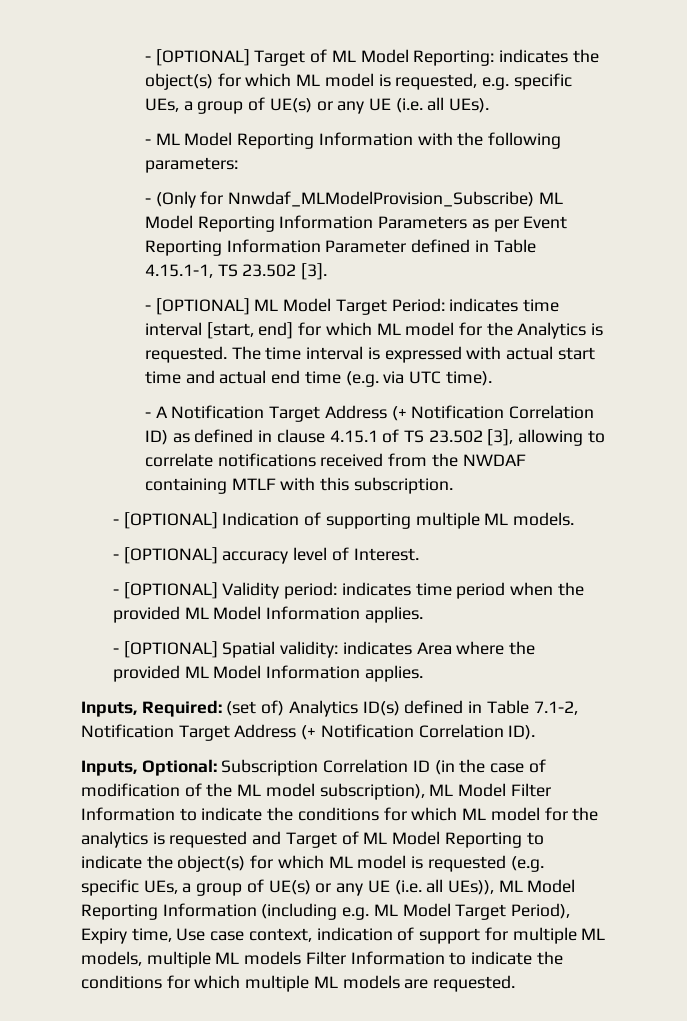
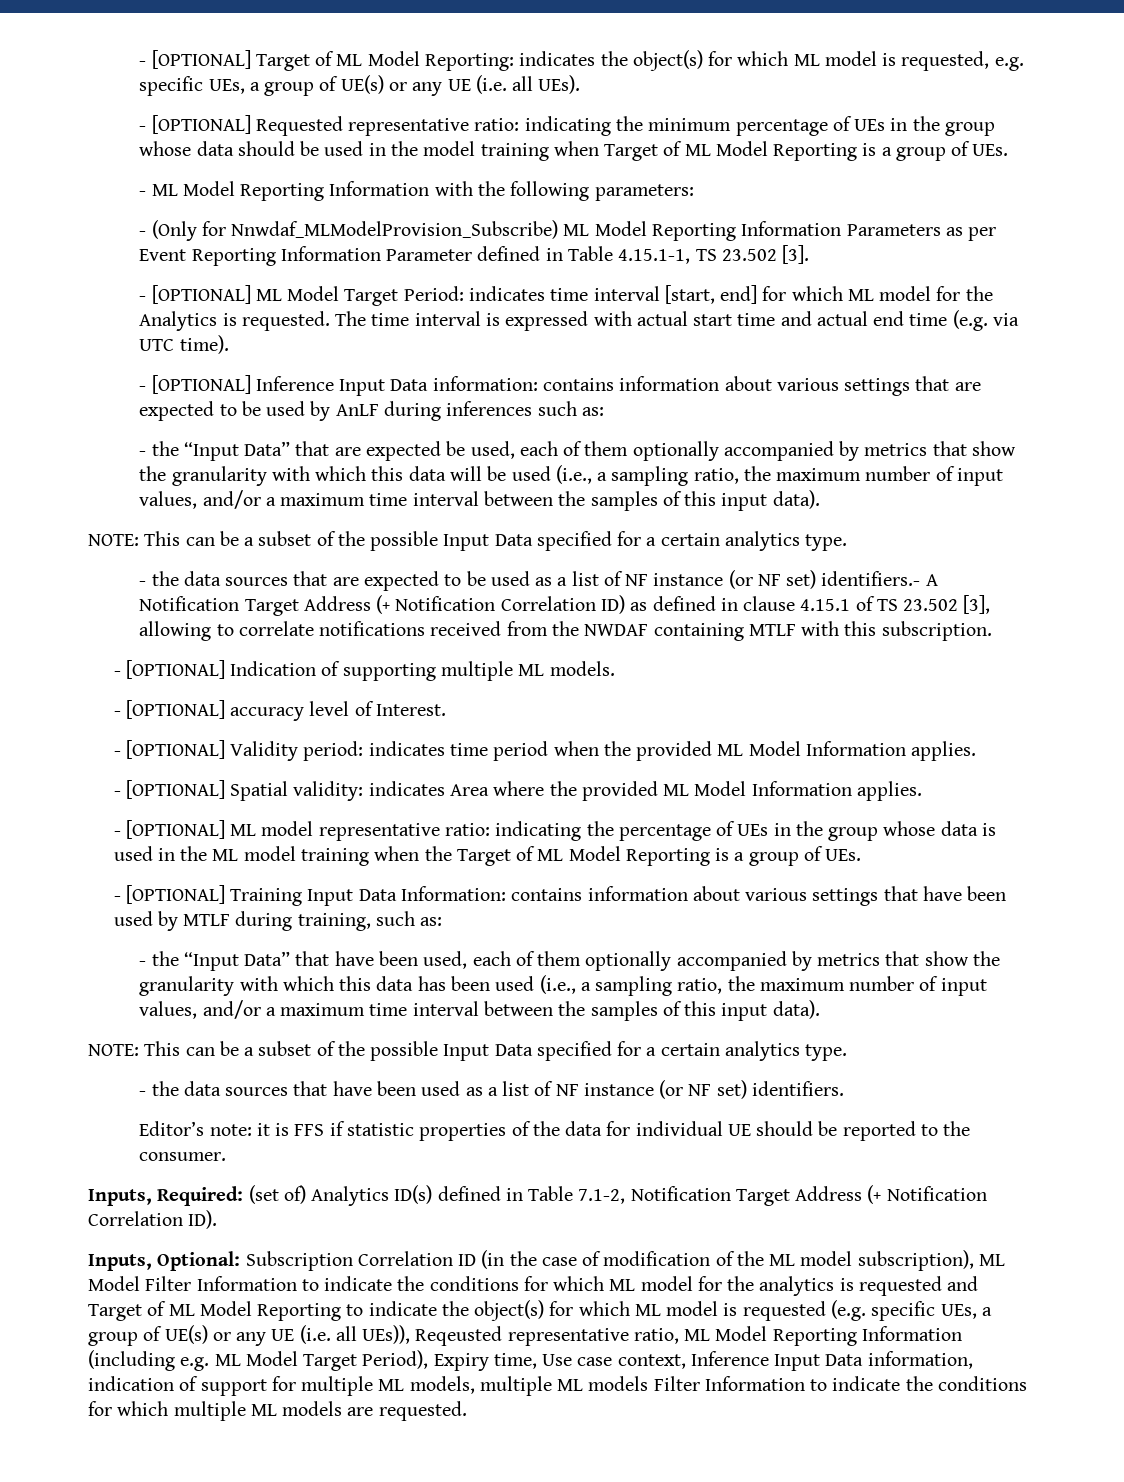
+ - [OPTIONAL] Requested representative ratio: indicating the minimum percentage of UEs in the group whose data should be used in the model training when Target of ML Model Reporting is a group of UEs.
- - A Notification Target Address (+ Notification Correlation ID) as defined in clause 4.15.1 of TS 23.502 [3], allowing to correlate notifications received from the NWDAF containing MTLF with this subscription.
+ - [OPTIONAL] Inference Input Data information: contains information about various settings that are expected to be used by AnLF during inferences such as:
+ - the “Input Data” that are expected be used, each of them optionally accompanied by metrics that show the granularity with which this data will be used (i.e., a sampling ratio, the maximum number of input values, and/or a maximum time interval between the samples of this input data).
+ NOTE: This can be a subset of the possible Input Data specified for a certain analytics type.
+ - the data sources that are expected to be used as a list of NF instance (or NF set) identifiers.- A Notification Target Address (+ Notification Correlation ID) as defined in clause 4.15.1 of TS 23.502 [3], allowing to correlate notifications received from the NWDAF containing MTLF with this subscription.
+ - [OPTIONAL] ML model representative ratio: indicating the percentage of UEs in the group whose data is used in the ML model training when the Target of ML Model Reporting is a group of UEs.
+ - [OPTIONAL] Training Input Data Information: contains information about various settings that have been used by MTLF during training, such as:
+ - the “Input Data” that have been used, each of them optionally accompanied by metrics that show the granularity with which this data has been used (i.e., a sampling ratio, the maximum number of input values, and/or a maximum time interval between the samples of this input data).
+ NOTE: This can be a subset of the possible Input Data specified for a certain analytics type.
+ - the data sources that have been used as a list of NF instance (or NF set) identifiers.
+ Editor’s note: it is FFS if statistic properties of the data for individual UE should be reported to the consumer.
- Subscription Correlation ID (in the case of modification of the ML model subscription), ML Model Filter Information to indicate the conditions for which ML model for the analytics is requested and Target of ML Model Reporting to indicate the object(s) for which ML model is requested (e.g. specific UEs, a group of UE(s) or any UE (i.e. all UEs)), ML Model Reporting Information (including e.g. ML Model Target Period), Expiry time, Use case context, indication of support for multiple ML models, multiple ML models Filter Information to indicate the conditions for which multiple ML models are requested.
+ Subscription Correlation ID (in the case of modification of the ML model subscription), ML Model Filter Information to indicate the conditions for which ML model for the analytics is requested and Target of ML Model Reporting to indicate the object(s) for which ML model is requested (e.g. specific UEs, a group of UE(s) or any UE (i.e. all UEs)), Reqeusted representative ratio, ML Model Reporting Information (including e.g. ML Model Target Period), Expiry time, Use case context, Inference Input Data information, indication of support for multiple ML models, multiple ML models Filter Information to indicate the conditions for which multiple ML models are requested.

